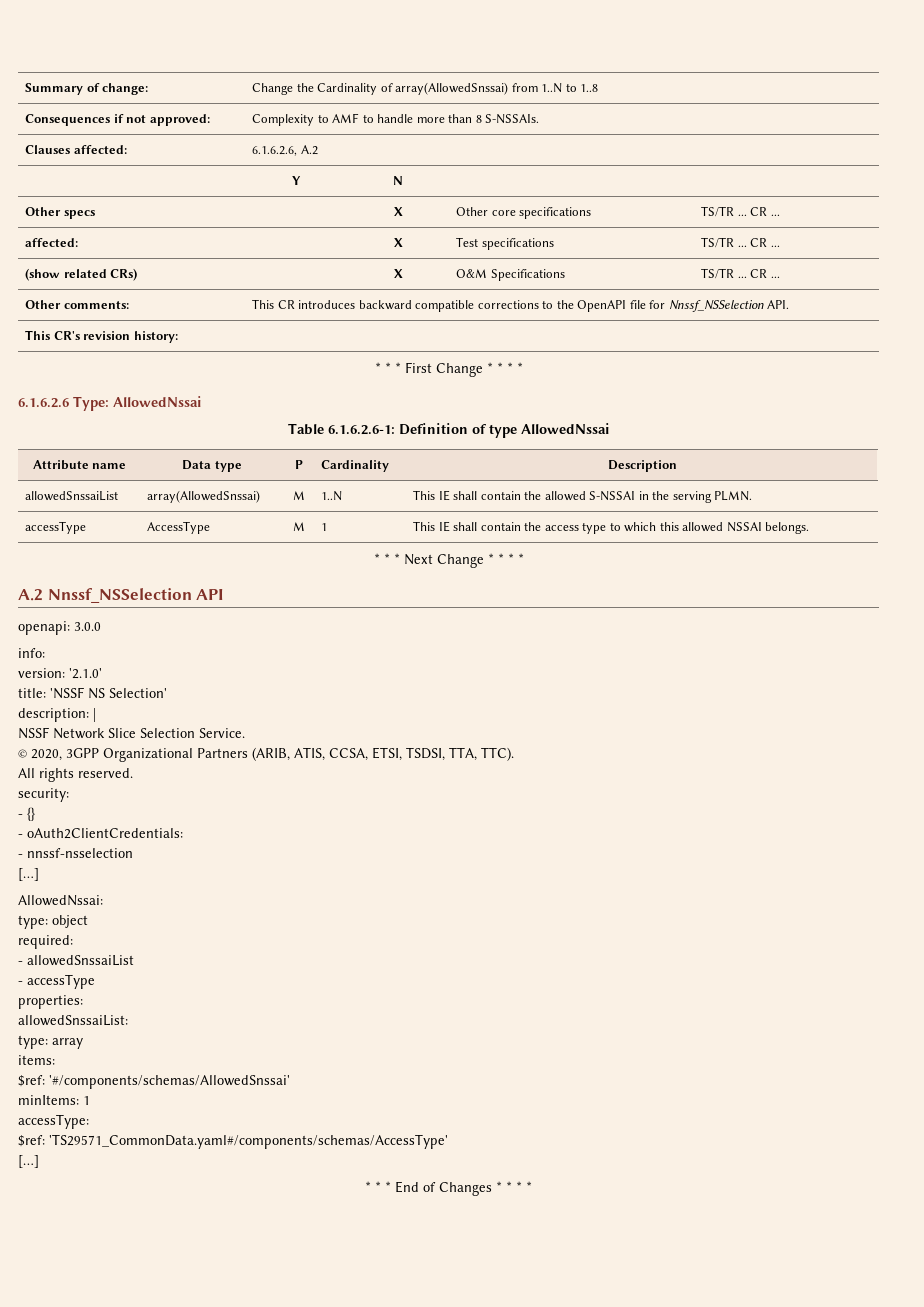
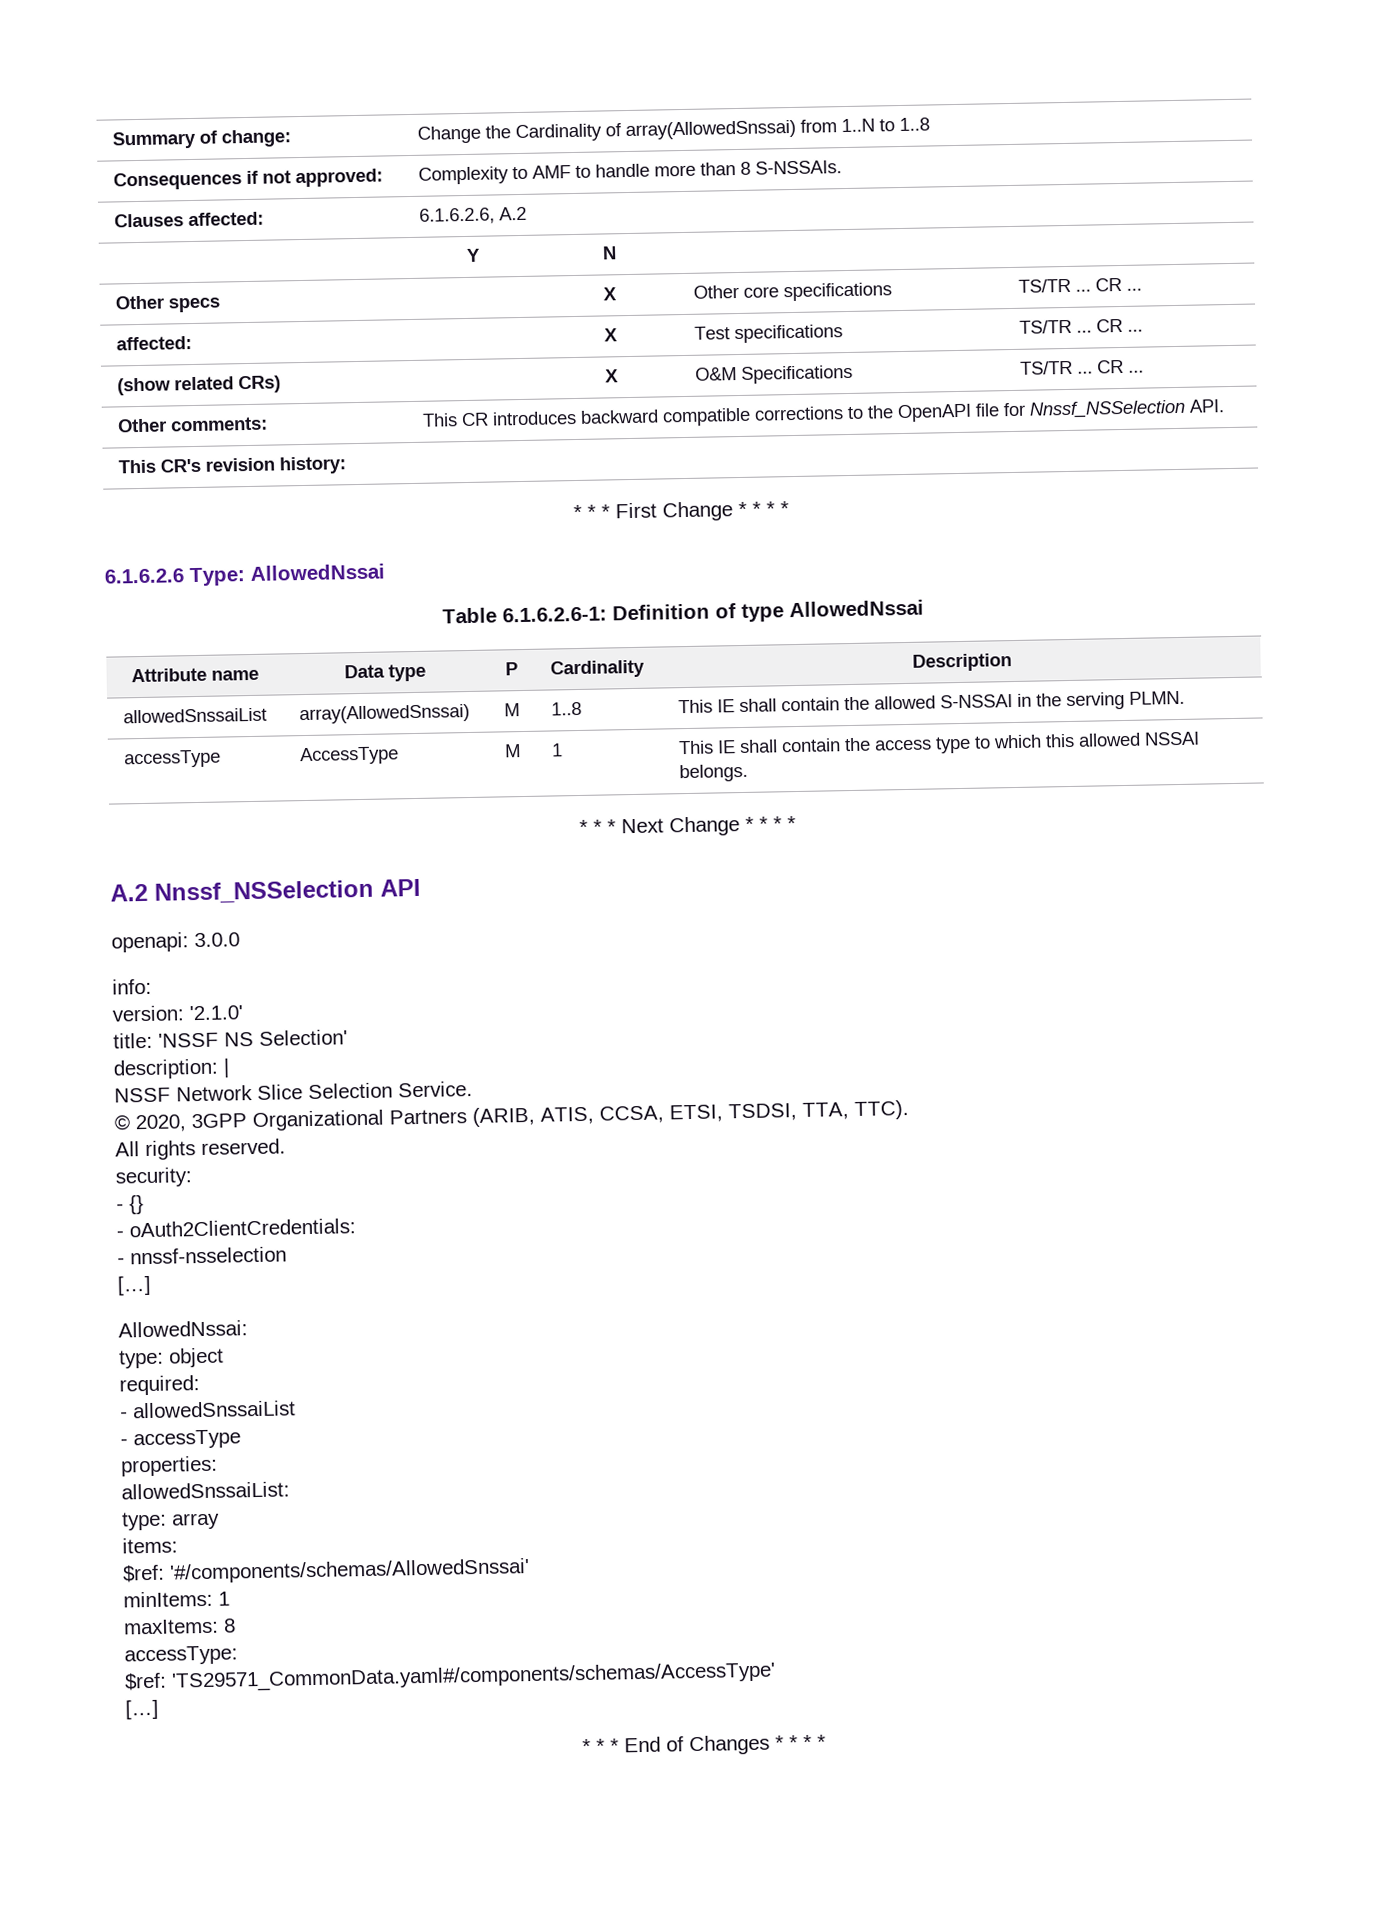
- allowedSnssaiList | array(AllowedSnssai) | M | 1..N | This IE shall contain the allowed S-NSSAI in the serving PLMN.
+ allowedSnssaiList | array(AllowedSnssai) | M | 1..8 | This IE shall contain the allowed S-NSSAI in the serving PLMN.
+ maxItems: 8

